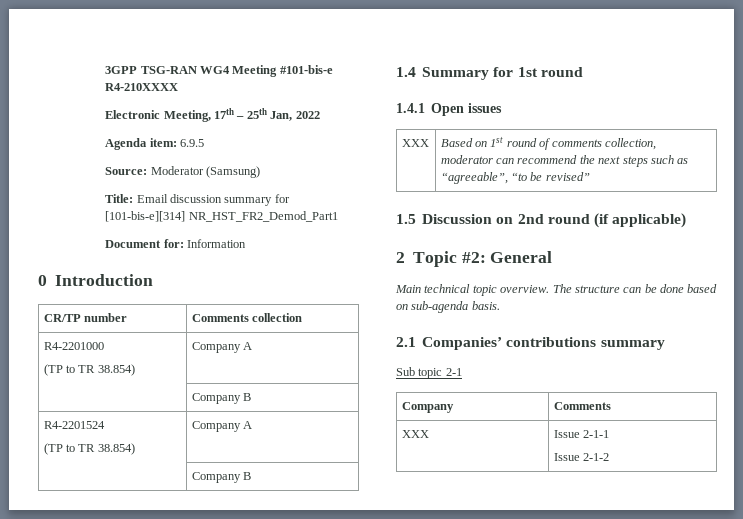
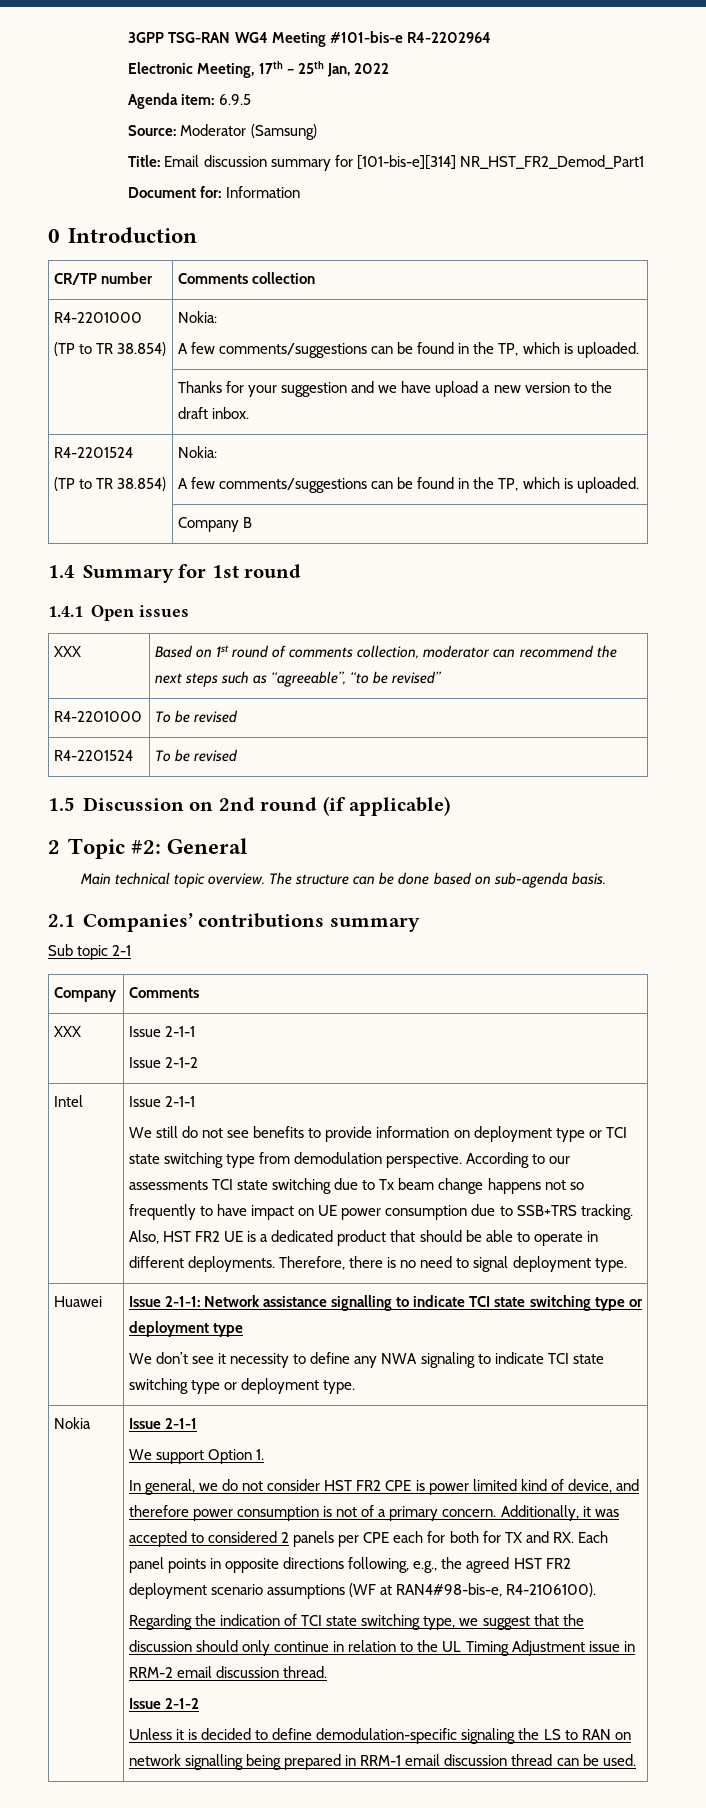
- 3GPP TSG-RAN WG4 Meeting #101-bis-e R4-210XXXX
+ 3GPP TSG-RAN WG4 Meeting #101-bis-e R4-2202964
  CR/TP number | Comments collection
  R4-2201000
- (TP to TR 38.854) | Company A
- | Company B
+ (TP to TR 38.854) | Nokia:
+ A few comments/suggestions can be found in the TP, which is uploaded.
+ | Thanks for your suggestion and we have upload a new version to the draft inbox.
  R4-2201524
- (TP to TR 38.854) | Company A
+ (TP to TR 38.854) | Nokia:
+ A few comments/suggestions can be found in the TP, which is uploaded.
+ R4-2201000 | To be revised
+ R4-2201524 | To be revised
+ Intel | Issue 2-1-1
+ We still do not see benefits to provide information on deployment type or TCI state switching type from demodulation perspective. According to our assessments TCI state switching due to Tx beam change happens not so frequently to have impact on UE power consumption due to SSB+TRS tracking. Also, HST FR2 UE is a dedicated product that should be able to operate in different deployments. Therefore, there is no need to signal deployment type.
+ Huawei | Issue 2-1-1: Network assistance signalling to indicate TCI state switching type or deployment type
+ We don’t see it necessity to define any NWA signaling to indicate TCI state switching type or deployment type.
+ Nokia | Issue 2-1-1
+ We support Option 1.
+ In general, we do not consider HST FR2 CPE is power limited kind of device, and therefore power consumption is not of a primary concern. Additionally, it was accepted to considered 2 panels per CPE each for both for TX and RX. Each panel points in opposite directions following, e.g., the agreed HST FR2 deployment scenario assumptions (WF at RAN4#98-bis-e, R4-2106100).
+ Regarding the indication of TCI state switching type, we suggest that the discussion should only continue in relation to the UL Timing Adjustment issue in RRM-2 email discussion thread.
+ Issue 2-1-2
+ Unless it is decided to define demodulation-specific signaling the LS to RAN on network signalling being prepared in RRM-1 email discussion thread can be used.

